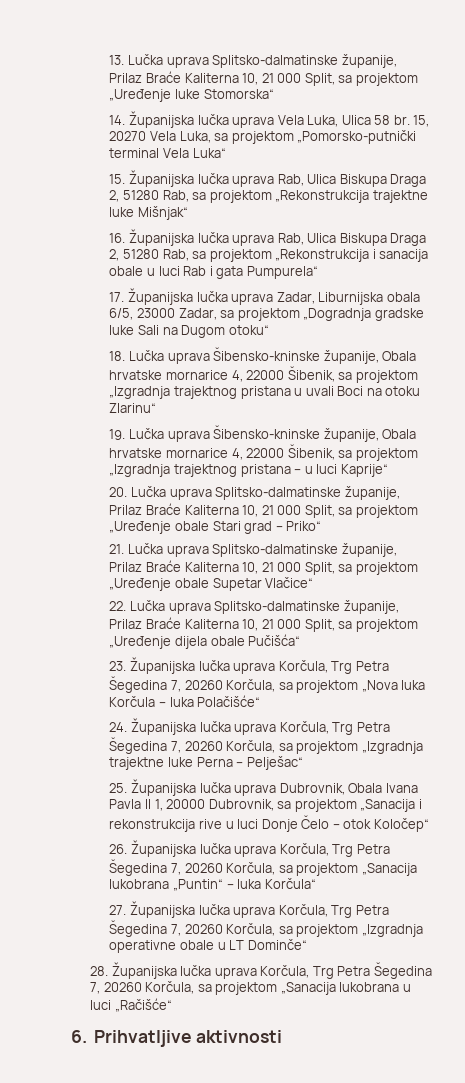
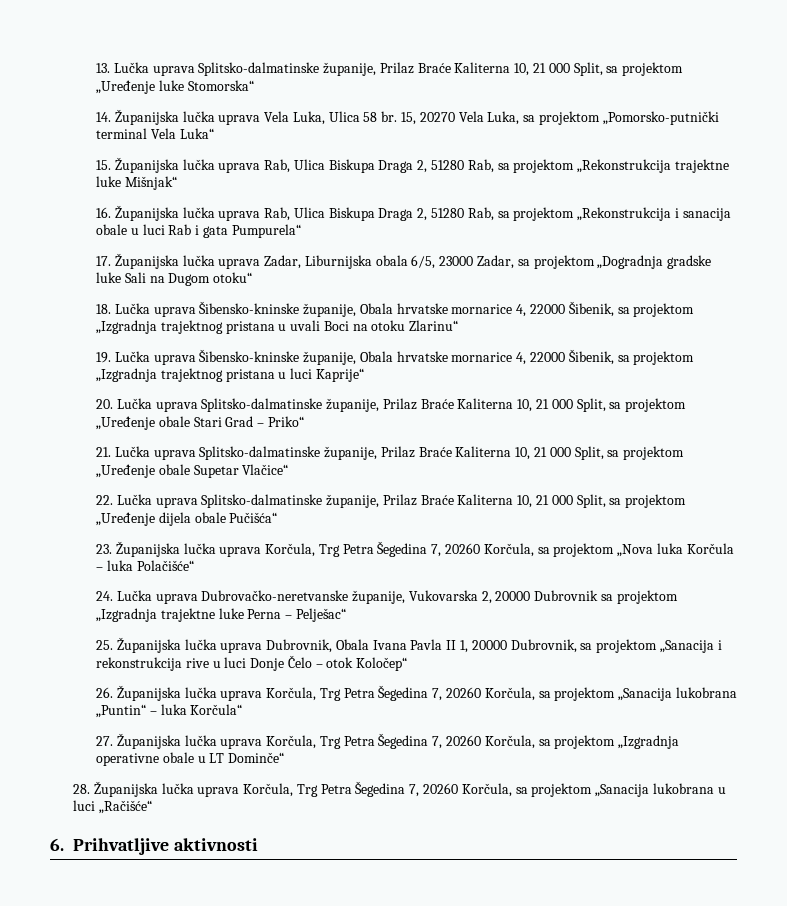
- 19. Lučka uprava Šibensko-kninske županije, Obala hrvatske mornarice 4, 22000 Šibenik, sa projektom „Izgradnja trajektnog pristana – u luci Kaprije“
+ 19. Lučka uprava Šibensko-kninske županije, Obala hrvatske mornarice 4, 22000 Šibenik, sa projektom „Izgradnja trajektnog pristana u luci Kaprije“
- 20. Lučka uprava Splitsko-dalmatinske županije, Prilaz Braće Kaliterna 10, 21 000 Split, sa projektom „Uređenje obale Stari grad – Priko“
+ 20. Lučka uprava Splitsko-dalmatinske županije, Prilaz Braće Kaliterna 10, 21 000 Split, sa projektom „Uređenje obale Stari Grad – Priko“
- 24. Županijska lučka uprava Korčula, Trg Petra Šegedina 7, 20260 Korčula, sa projektom „Izgradnja trajektne luke Perna – Pelješac“
+ 24. Lučka uprava Dubrovačko-neretvanske županije, Vukovarska 2, 20000 Dubrovnik sa projektom „Izgradnja trajektne luke Perna – Pelješac“

